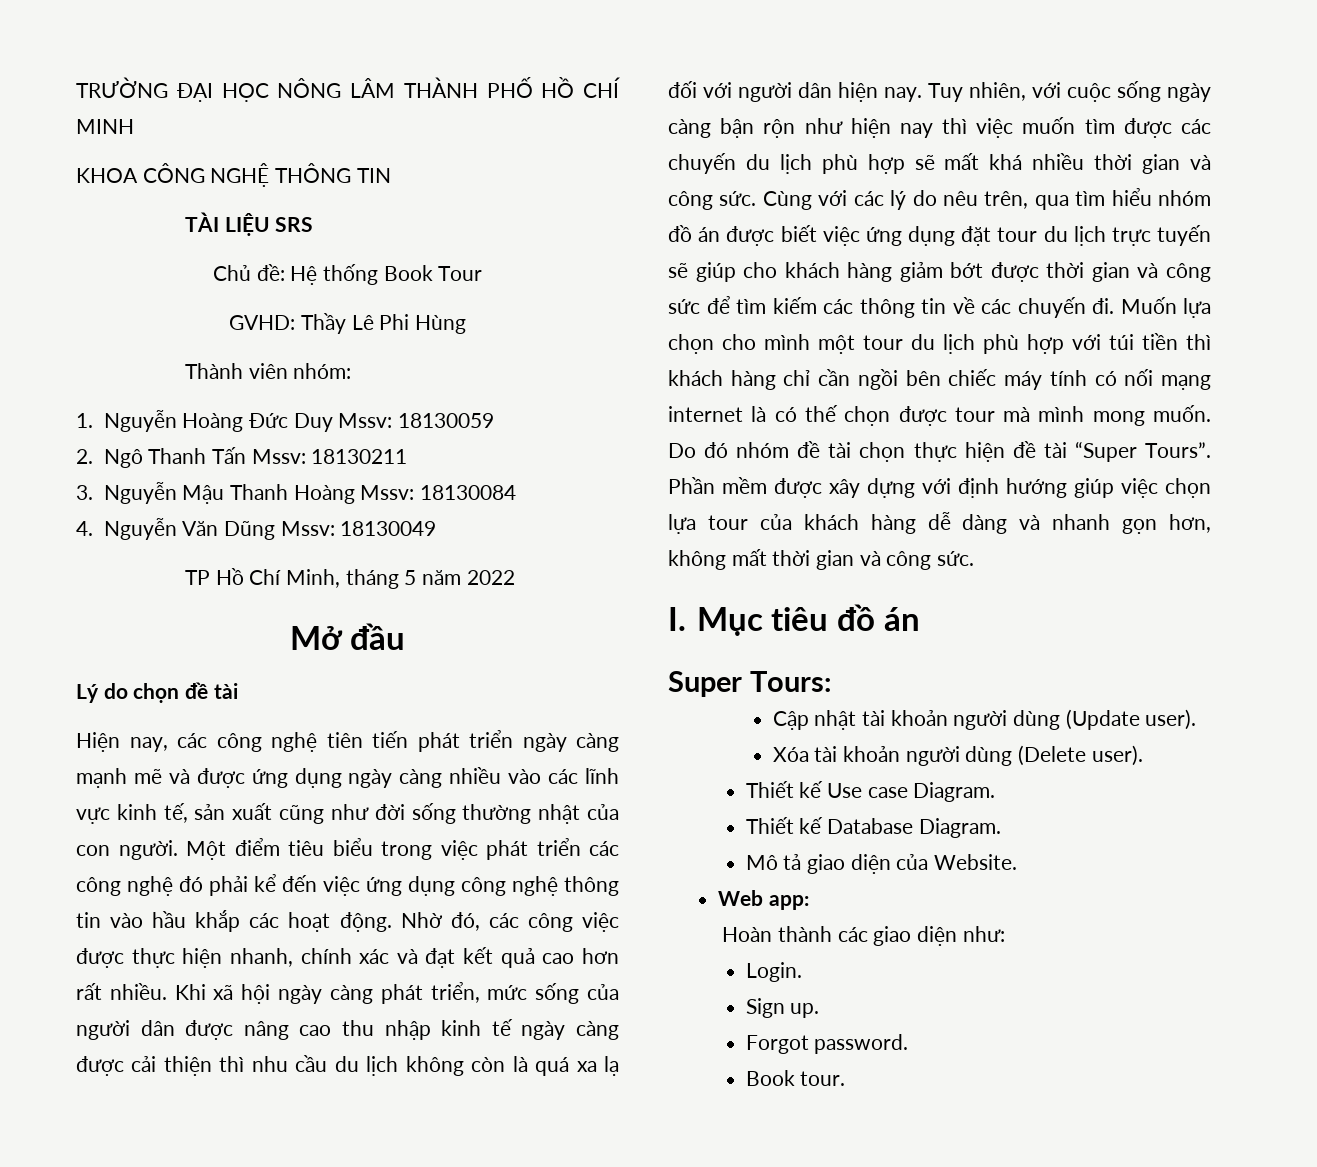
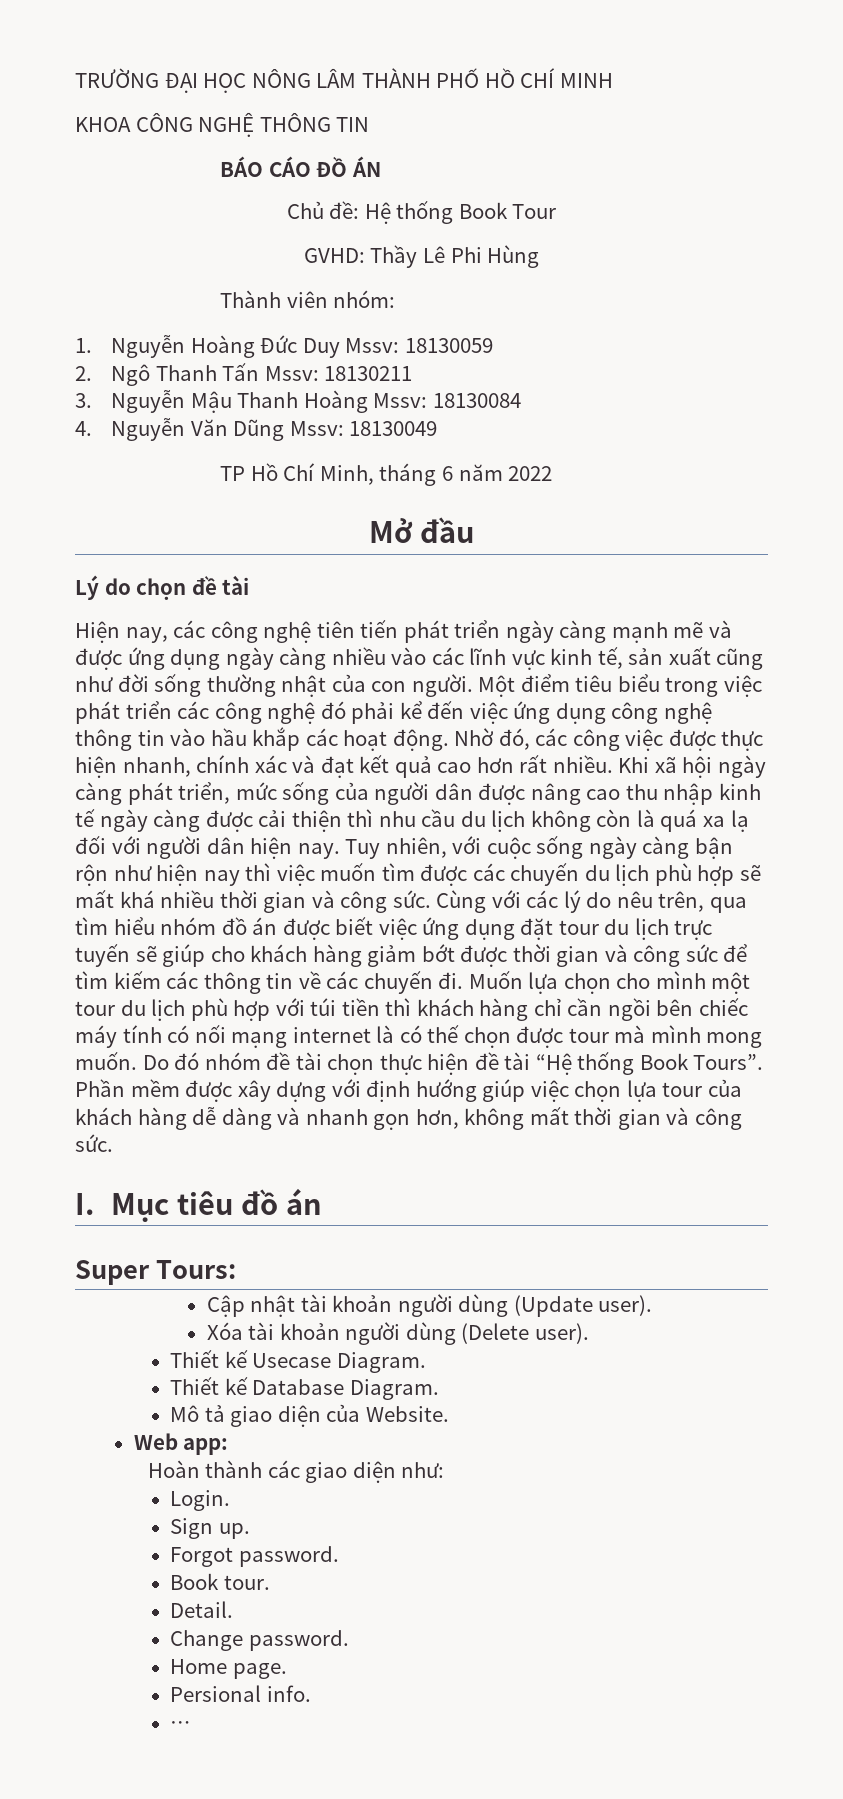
- TÀI LIỆU SRS
+ BÁO CÁO ĐỒ ÁN
- TP Hồ Chí Minh, tháng 5 năm 2022
+ TP Hồ Chí Minh, tháng 6 năm 2022
- Do đó nhóm đề tài chọn thực hiện đề tài “Super Tours”.
+ Do đó nhóm đề tài chọn thực hiện đề tài “Hệ thống Book Tours”.
- Thiết kế Use case Diagram.
+ Thiết kế Usecase Diagram.
+ Detail.
+ Change password.
+ Home page.
+ Persional info.
+ …

